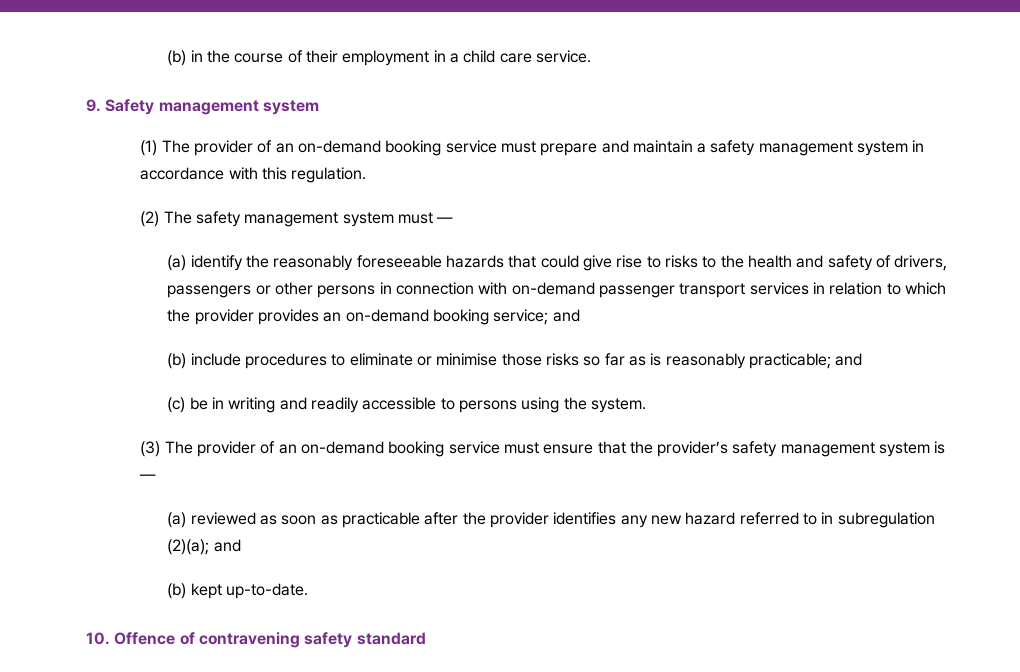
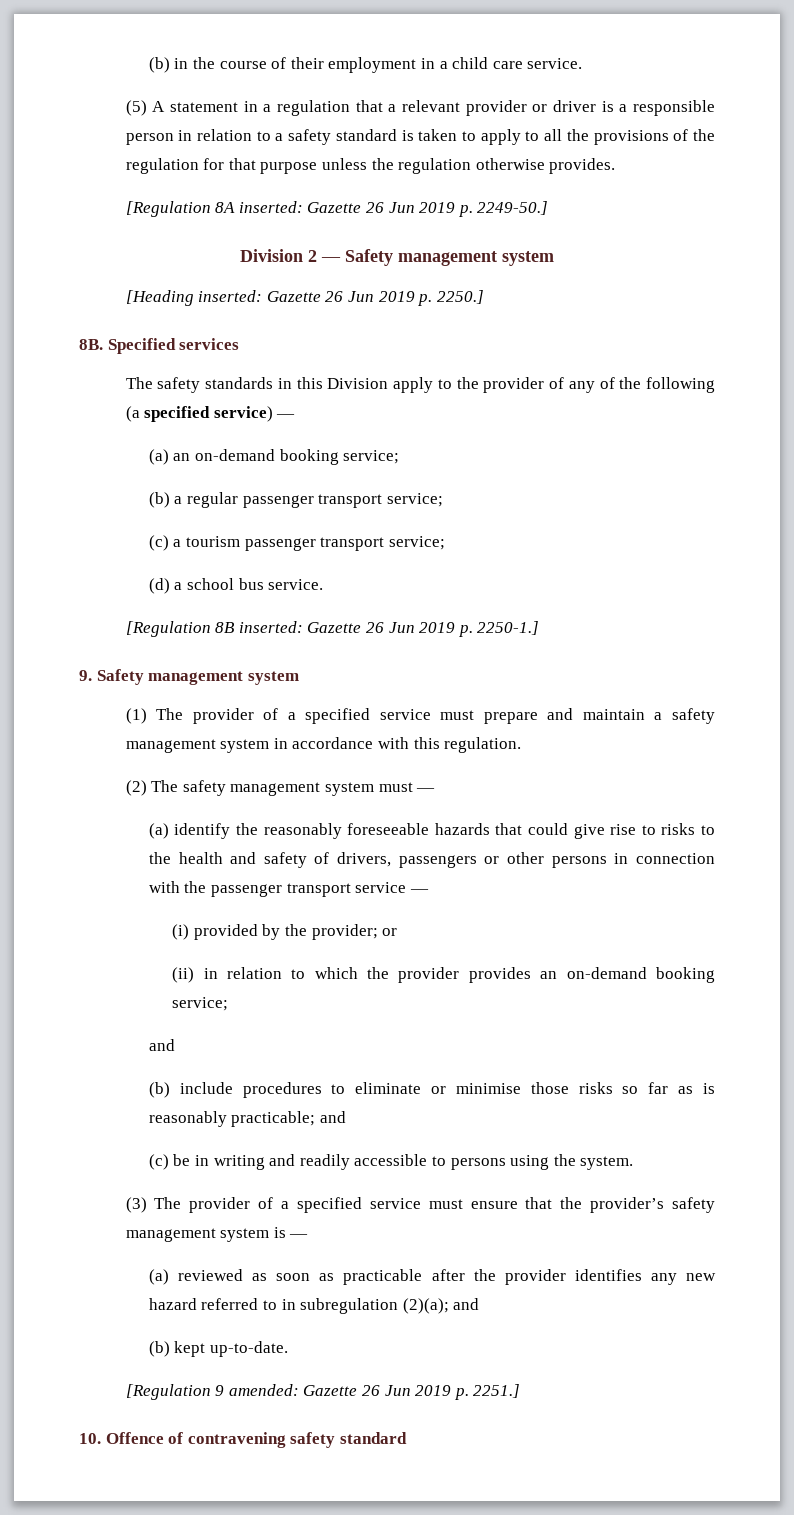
+ (5) A statement in a regulation that a relevant provider or driver is a responsible person in relation to a safety standard is taken to apply to all the provisions of the regulation for that purpose unless the regulation otherwise provides.
+ [Regulation 8A inserted: Gazette 26 Jun 2019 p. 2249-50.]
+ Division 2 — Safety management system
+ [Heading inserted: Gazette 26 Jun 2019 p. 2250.]
+ 8B. Specified services
+ The safety standards in this Division apply to the provider of any of the following (a specified service) —
+ (a) an on-demand booking service;
+ (b) a regular passenger transport service;
+ (c) a tourism passenger transport service;
+ (d) a school bus service.
+ [Regulation 8B inserted: Gazette 26 Jun 2019 p. 2250-1.]
- (1) The provider of an on-demand booking service must prepare and maintain a safety management system in accordance with this regulation.
+ (1) The provider of a specified service must prepare and maintain a safety management system in accordance with this regulation.
- (a) identify the reasonably foreseeable hazards that could give rise to risks to the health and safety of drivers, passengers or other persons in connection with on-demand passenger transport services in relation to which the provider provides an on-demand booking service; and
+ (a) identify the reasonably foreseeable hazards that could give rise to risks to the health and safety of drivers, passengers or other persons in connection with the passenger transport service —
+ (i) provided by the provider; or
+ (ii) in relation to which the provider provides an on-demand booking service;
+ and
- (3) The provider of an on-demand booking service must ensure that the provider’s safety management system is —
+ (3) The provider of a specified service must ensure that the provider’s safety management system is —
+ [Regulation 9 amended: Gazette 26 Jun 2019 p. 2251.]

